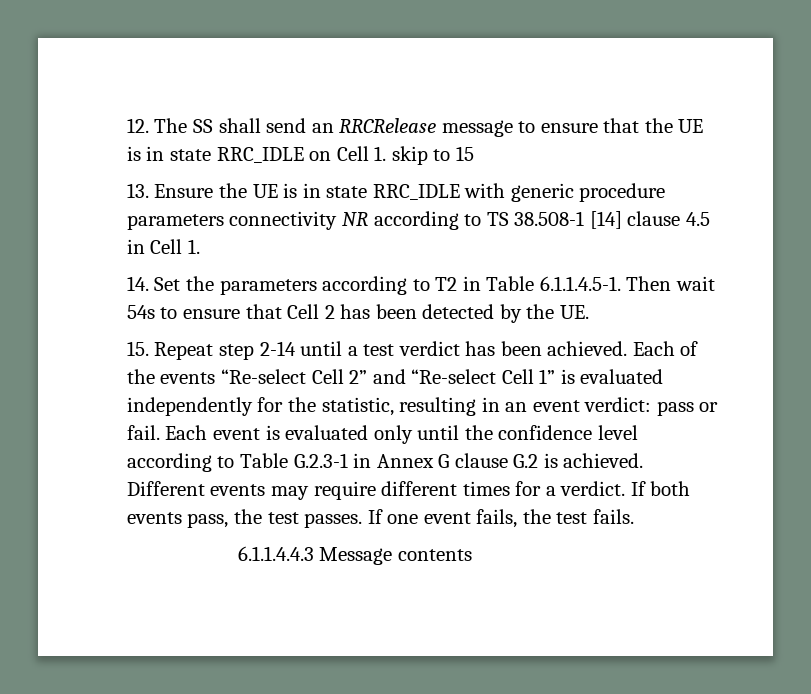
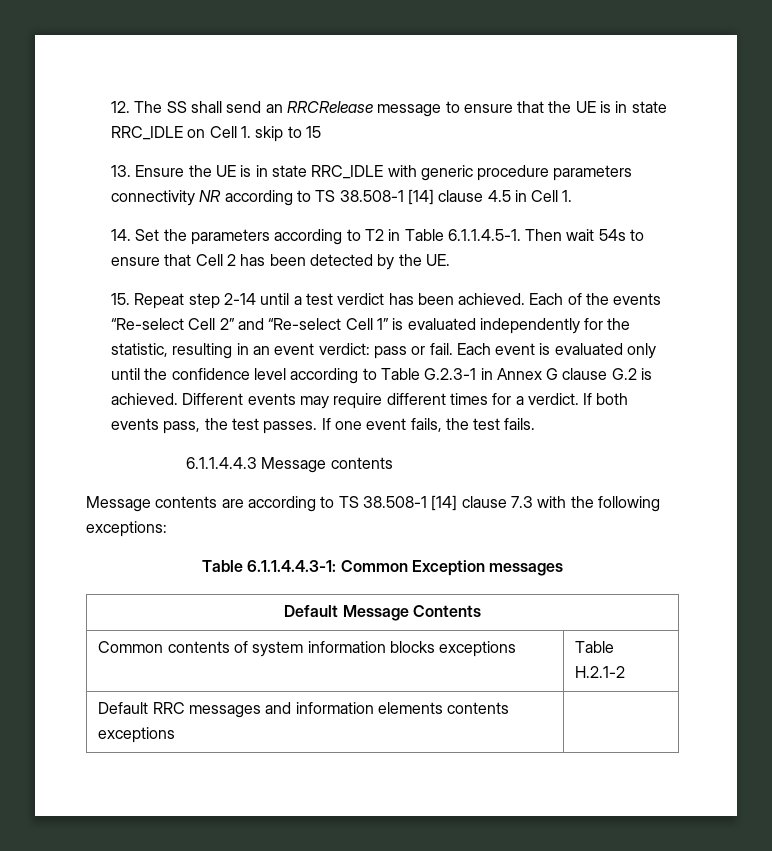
+ Message contents are according to TS 38.508-1 [14] clause 7.3 with the following exceptions:
+ Table 6.1.1.4.4.3-1: Common Exception messages
+ Default Message Contents
+ Common contents of system information blocks exceptions | Table H.2.1-2
+ Default RRC messages and information elements contents exceptions |

